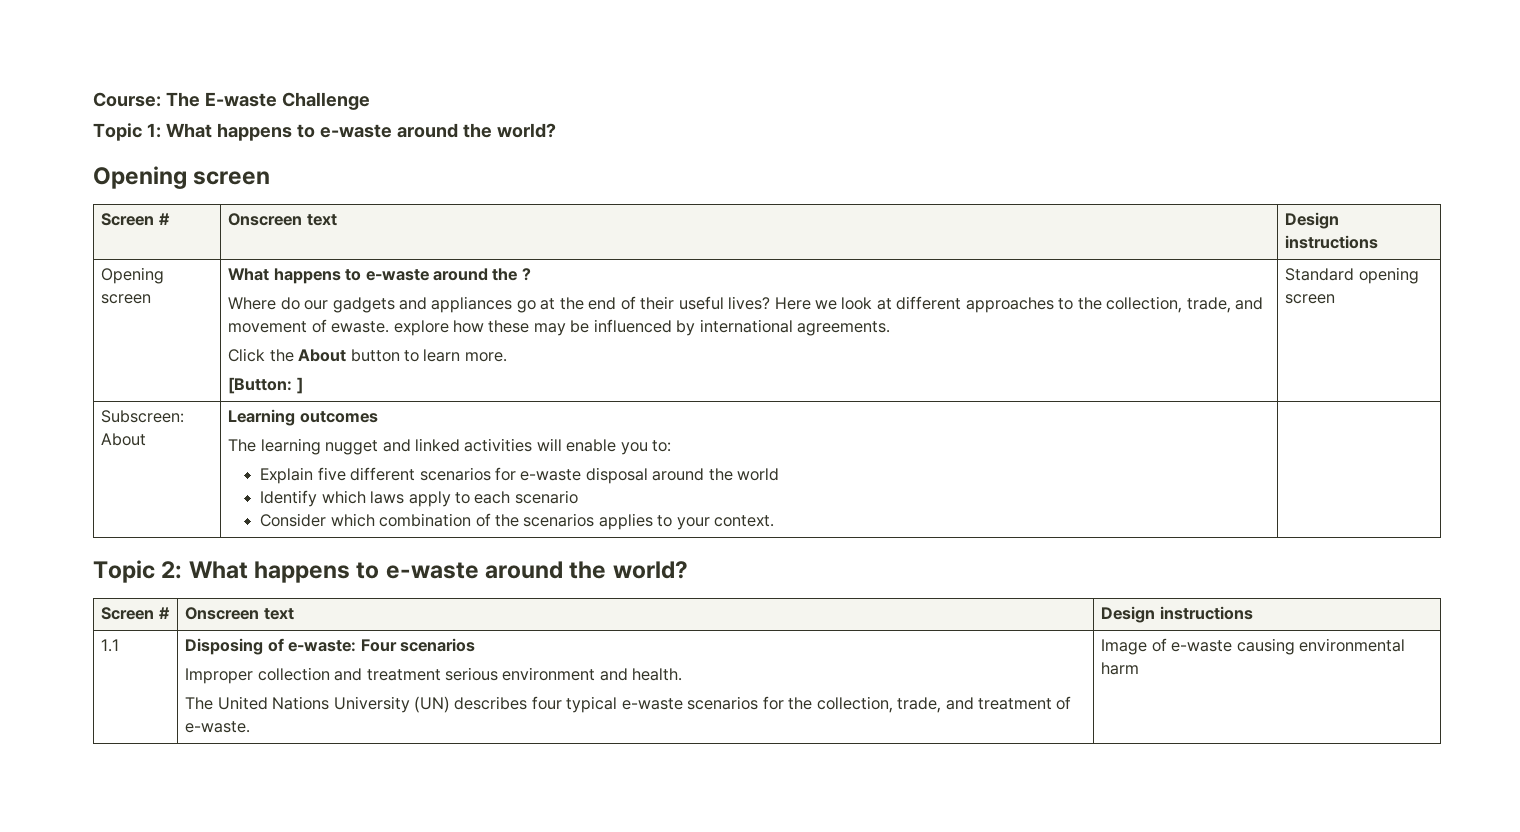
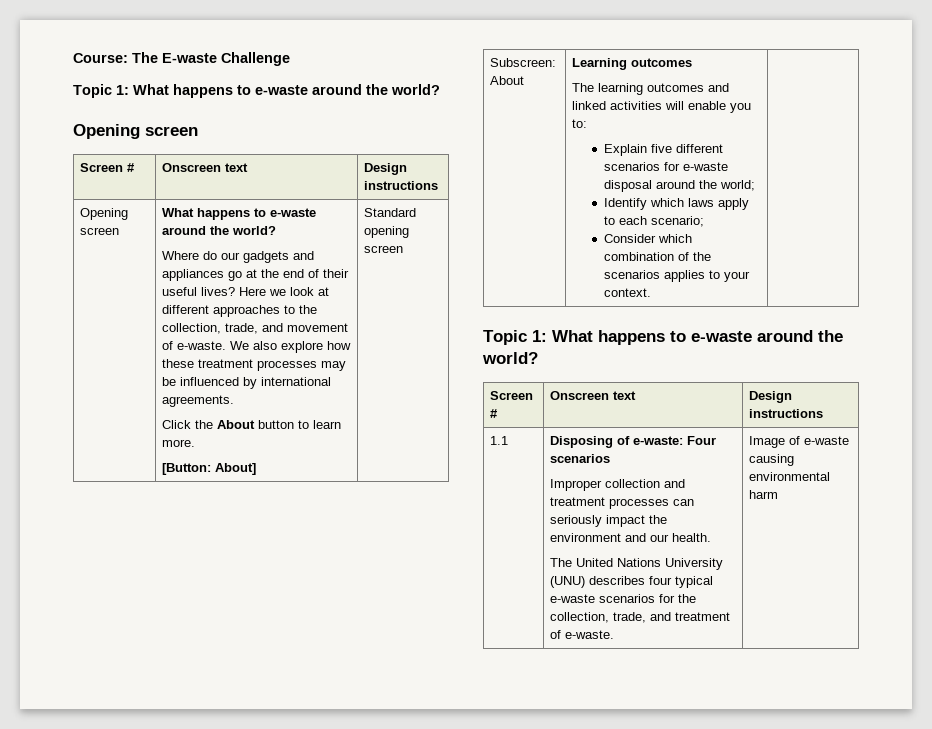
- Opening screen | What happens to e-waste around the ?
+ Opening screen | What happens to e-waste around the world?
- Here we look at different approaches to the collection, trade, and movement of ewaste. explore how these may be influenced by international agreements.
+ Here we look at different approaches to the collection, trade, and movement of e-waste. We also explore how these treatment processes may be influenced by international agreements.
- [Button: ]
+ [Button: About]
- The learning nugget and linked activities will enable you to:
+ The learning outcomes and linked activities will enable you to:
- Explain five different scenarios for e-waste disposal around the world
+ Explain five different scenarios for e-waste disposal around the world;
- Identify which laws apply to each scenario
+ Identify which laws apply to each scenario;
  Consider which combination of the scenarios applies to your context. |
- Topic 2: What happens to e-waste around the world?
+ Topic 1: What happens to e-waste around the world?
- Improper collection and treatment serious environment and health.
+ Improper collection and treatment processes can seriously impact the environment and our health.
- The United Nations University (UN) describes four typical e-waste scenarios for the collection, trade, and treatment of e-waste.
+ The United Nations University (UNU) describes four typical e-waste scenarios for the collection, trade, and treatment of e-waste.

